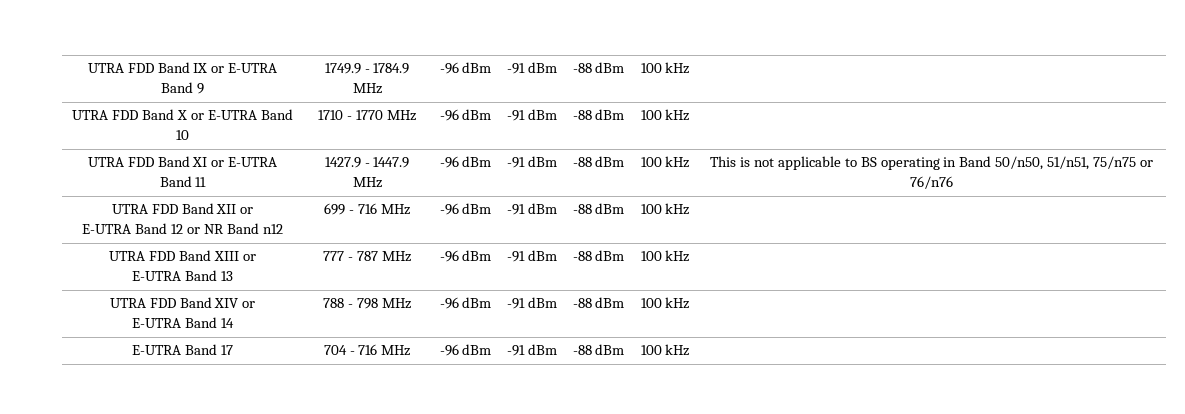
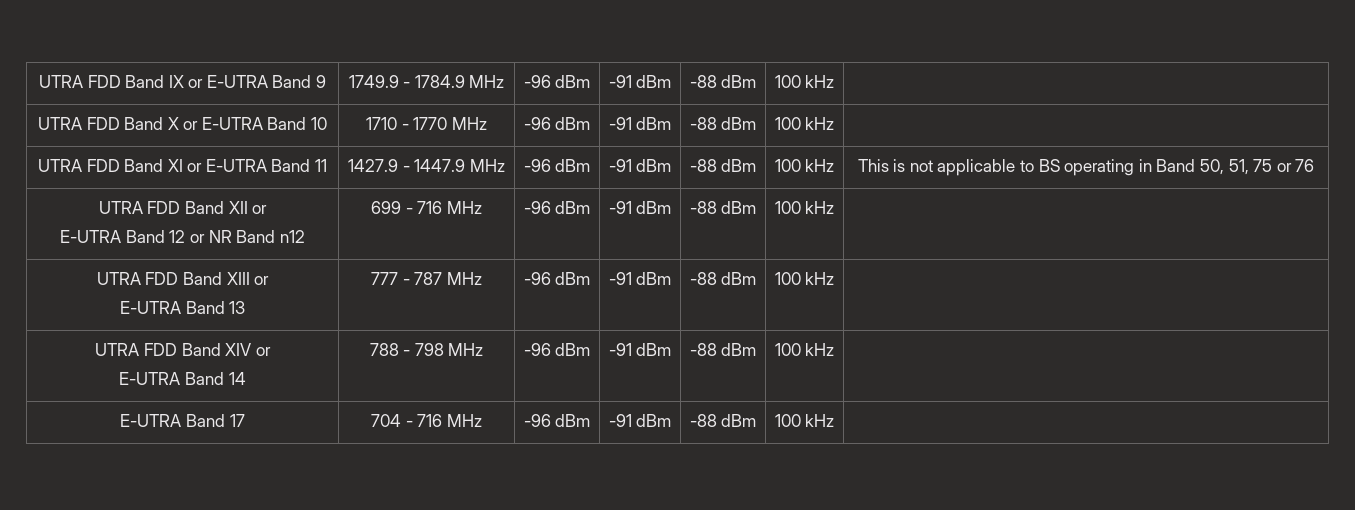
- UTRA FDD Band XI or E-UTRA Band 11 | 1427.9 - 1447.9 MHz | -96 dBm | -91 dBm | -88 dBm | 100 kHz | This is not applicable to BS operating in Band 50/n50, 51/n51, 75/n75 or 76/n76
+ UTRA FDD Band XI or E-UTRA Band 11 | 1427.9 - 1447.9 MHz | -96 dBm | -91 dBm | -88 dBm | 100 kHz | This is not applicable to BS operating in Band 50, 51, 75 or 76

